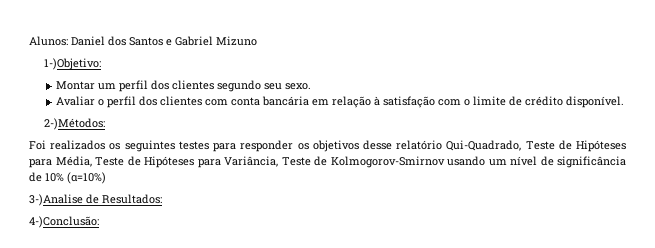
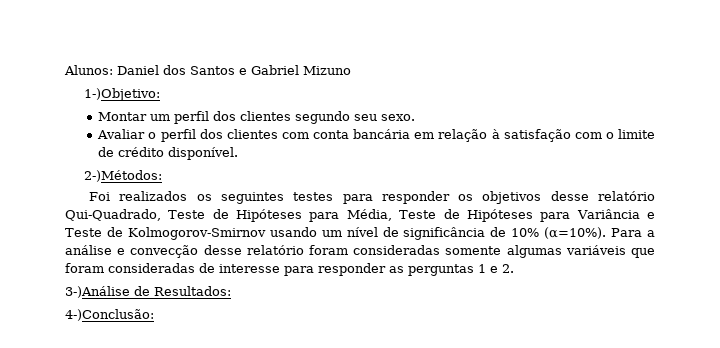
- Foi realizados os seguintes testes para responder os objetivos desse relatório Qui-Quadrado, Teste de Hipóteses para Média, Teste de Hipóteses para Variância, Teste de Kolmogorov-Smirnov usando um nível de significância de 10% (α=10%)
- 3-)Analise de Resultados:
+ Foi realizados os seguintes testes para responder os objetivos desse relatório Qui-Quadrado, Teste de Hipóteses para Média, Teste de Hipóteses para Variância e Teste de Kolmogorov-Smirnov usando um nível de significância de 10% (α=10%). Para a análise e convecção desse relatório foram consideradas somente algumas variáveis que foram consideradas de interesse para responder as perguntas 1 e 2.
+ 3-)Análise de Resultados:

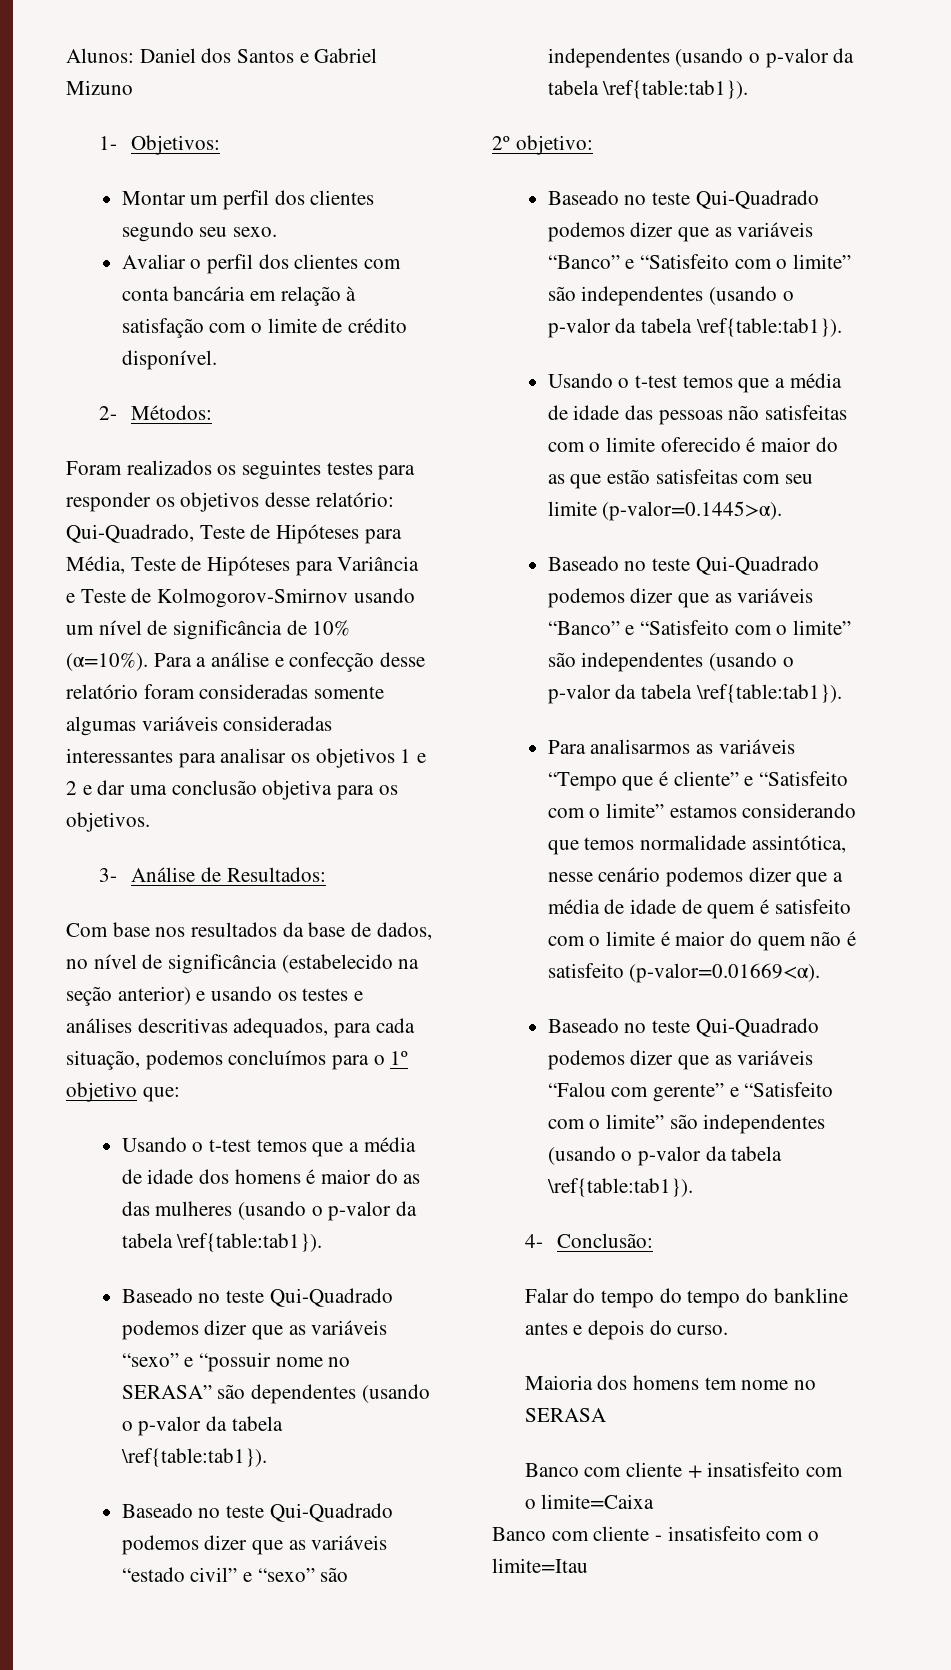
- 1-)Objetivo:
+ 1- Objetivos:
- 2-)Métodos:
- Foi realizados os seguintes testes para responder os objetivos desse relatório Qui-Quadrado, Teste de Hipóteses para Média, Teste de Hipóteses para Variância e Teste de Kolmogorov-Smirnov usando um nível de significância de 10% (α=10%).
+ 2- Métodos:
+ Foram realizados os seguintes testes para responder os objetivos desse relatório: Qui-Quadrado, Teste de Hipóteses para Média, Teste de Hipóteses para Variância e Teste de Kolmogorov-Smirnov usando um nível de significância de 10% (α=10%).
- Para a análise e convecção desse relatório foram consideradas somente algumas variáveis que foram consideradas de interesse para responder as perguntas 1 e 2.
- 3-)Análise de Resultados:
- 4-)Conclusão:
+ Para a análise e confecção desse relatório foram consideradas somente algumas variáveis consideradas interessantes para analisar os objetivos 1 e 2 e dar uma conclusão objetiva para os objetivos.
+ 3- Análise de Resultados:
+ Com base nos resultados da base de dados, no nível de significância (estabelecido na seção anterior) e usando os testes e análises descritivas adequados, para cada situação, podemos concluímos para o 1º objetivo que:
+ Usando o t-test temos que a média de idade dos homens é maior do as das mulheres (usando o p-valor da tabela \ref{table:tab1}).
+ Baseado no teste Qui-Quadrado podemos dizer que as variáveis “sexo” e “possuir nome no SERASA” são dependentes (usando o p-valor da tabela \ref{table:tab1}).
+ Baseado no teste Qui-Quadrado podemos dizer que as variáveis “estado civil” e “sexo” são independentes (usando o p-valor da tabela \ref{table:tab1}).
+ 2º objetivo:
+ Baseado no teste Qui-Quadrado podemos dizer que as variáveis “Banco” e “Satisfeito com o limite” são independentes (usando o p-valor da tabela \ref{table:tab1}).
+ Usando o t-test temos que a média de idade das pessoas não satisfeitas com o limite oferecido é maior do as que estão satisfeitas com seu limite (p-valor=0.1445>α).
+ Baseado no teste Qui-Quadrado podemos dizer que as variáveis “Banco” e “Satisfeito com o limite” são independentes (usando o p-valor da tabela \ref{table:tab1}).
+ Para analisarmos as variáveis “Tempo que é cliente” e “Satisfeito com o limite” estamos considerando que temos normalidade assintótica, nesse cenário podemos dizer que a média de idade de quem é satisfeito com o limite é maior do quem não é satisfeito (p-valor=0.01669<α).
+ Baseado no teste Qui-Quadrado podemos dizer que as variáveis “Falou com gerente” e “Satisfeito com o limite” são independentes (usando o p-valor da tabela \ref{table:tab1}).
+ 4- Conclusão:
+ Falar do tempo do tempo do bankline antes e depois do curso.
+ Maioria dos homens tem nome no SERASA
+ Banco com cliente + insatisfeito com o limite=Caixa
+ Banco com cliente - insatisfeito com o limite=Itau

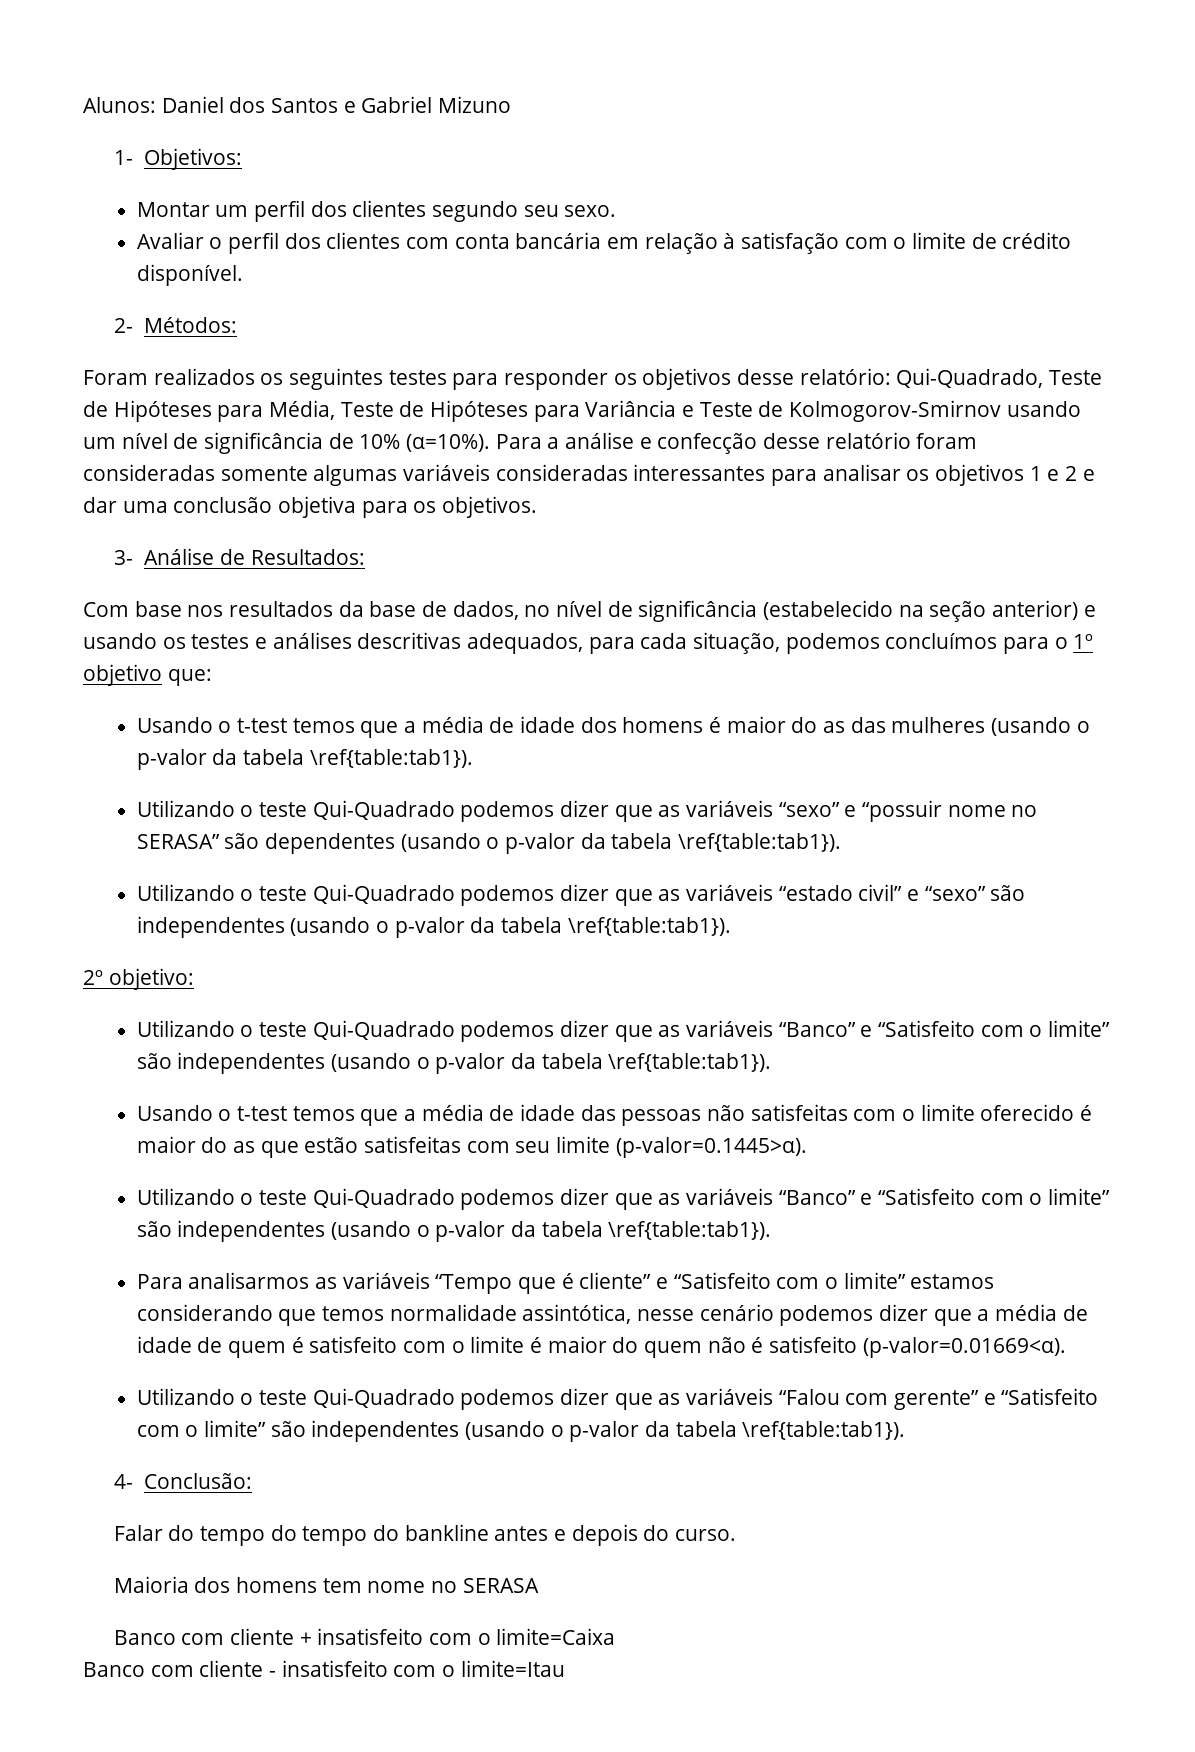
- Baseado no teste Qui-Quadrado podemos dizer que as variáveis “sexo” e “possuir nome no SERASA” são dependentes (usando o p-valor da tabela \ref{table:tab1}).
+ Utilizando o teste Qui-Quadrado podemos dizer que as variáveis “sexo” e “possuir nome no SERASA” são dependentes (usando o p-valor da tabela \ref{table:tab1}).
- Baseado no teste Qui-Quadrado podemos dizer que as variáveis “estado civil” e “sexo” são independentes (usando o p-valor da tabela \ref{table:tab1}).
+ Utilizando o teste Qui-Quadrado podemos dizer que as variáveis “estado civil” e “sexo” são independentes (usando o p-valor da tabela \ref{table:tab1}).
  2º objetivo:
- Baseado no teste Qui-Quadrado podemos dizer que as variáveis “Banco” e “Satisfeito com o limite” são independentes (usando o p-valor da tabela \ref{table:tab1}).
+ Utilizando o teste Qui-Quadrado podemos dizer que as variáveis “Banco” e “Satisfeito com o limite” são independentes (usando o p-valor da tabela \ref{table:tab1}).
  Usando o t-test temos que a média de idade das pessoas não satisfeitas com o limite oferecido é maior do as que estão satisfeitas com seu limite (p-valor=0.1445>α).
- Baseado no teste Qui-Quadrado podemos dizer que as variáveis “Banco” e “Satisfeito com o limite” são independentes (usando o p-valor da tabela \ref{table:tab1}).
+ Utilizando o teste Qui-Quadrado podemos dizer que as variáveis “Banco” e “Satisfeito com o limite” são independentes (usando o p-valor da tabela \ref{table:tab1}).
- Baseado no teste Qui-Quadrado podemos dizer que as variáveis “Falou com gerente” e “Satisfeito com o limite” são independentes (usando o p-valor da tabela \ref{table:tab1}).
+ Utilizando o teste Qui-Quadrado podemos dizer que as variáveis “Falou com gerente” e “Satisfeito com o limite” são independentes (usando o p-valor da tabela \ref{table:tab1}).

